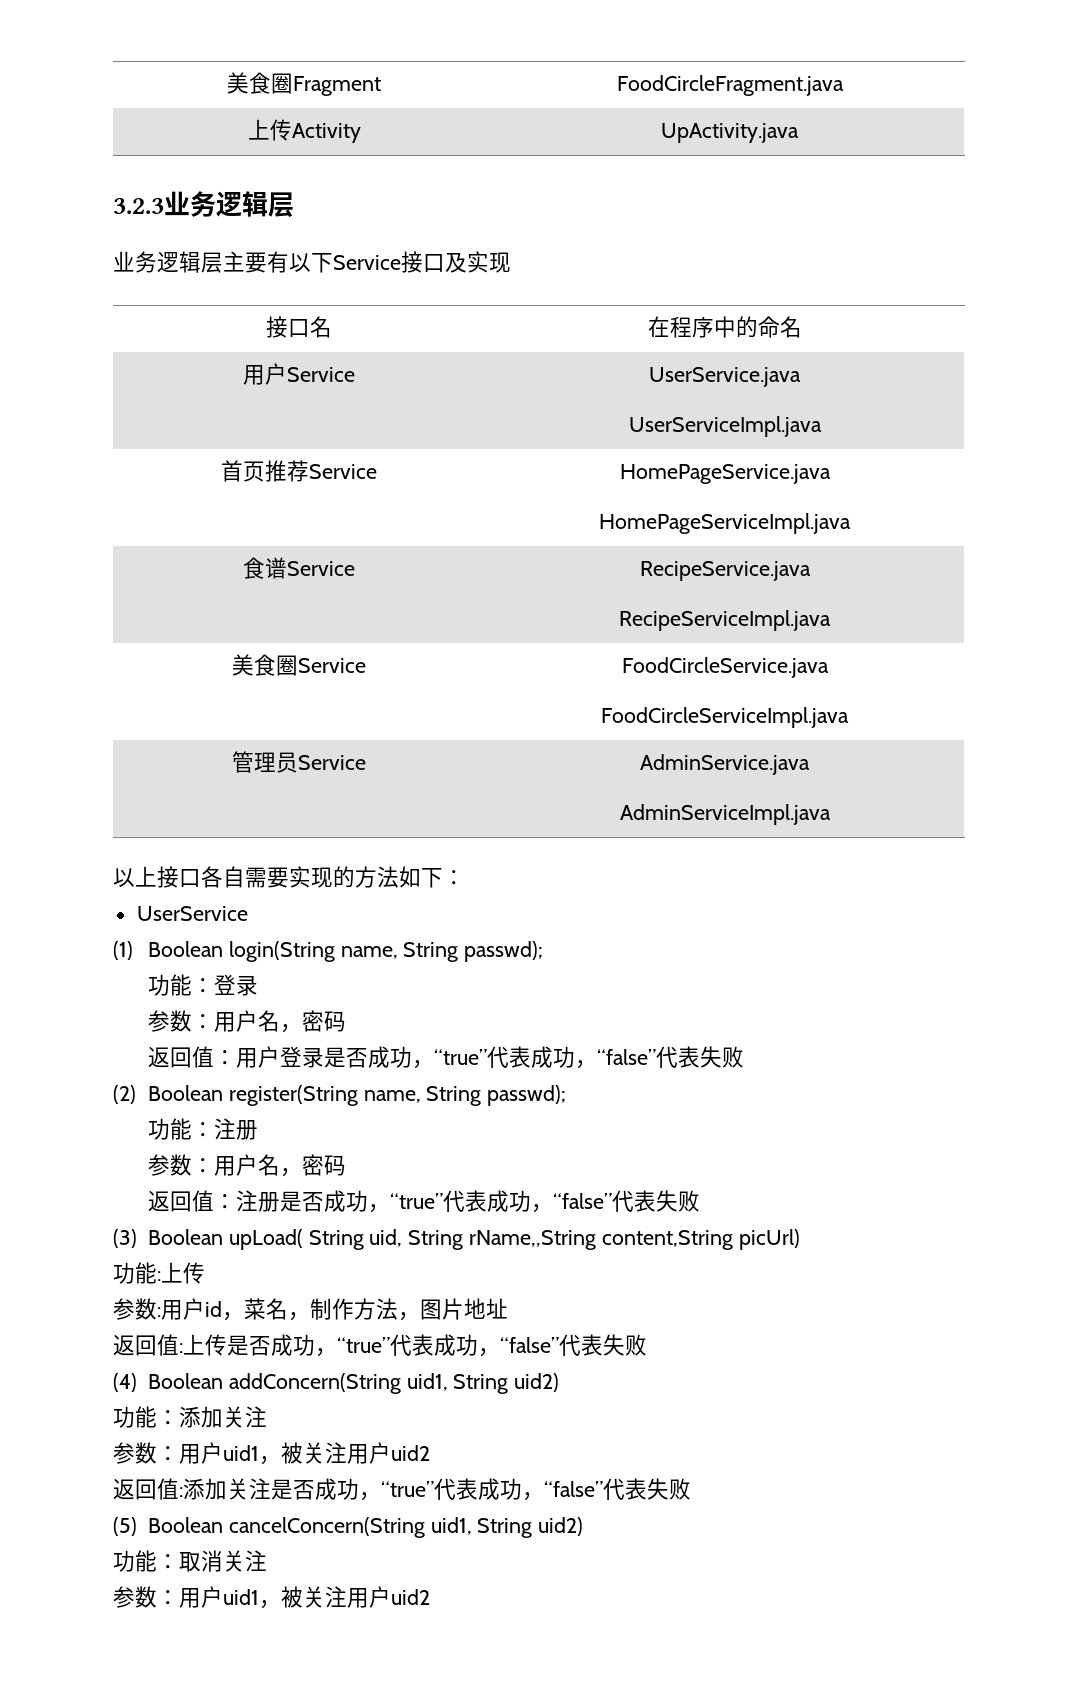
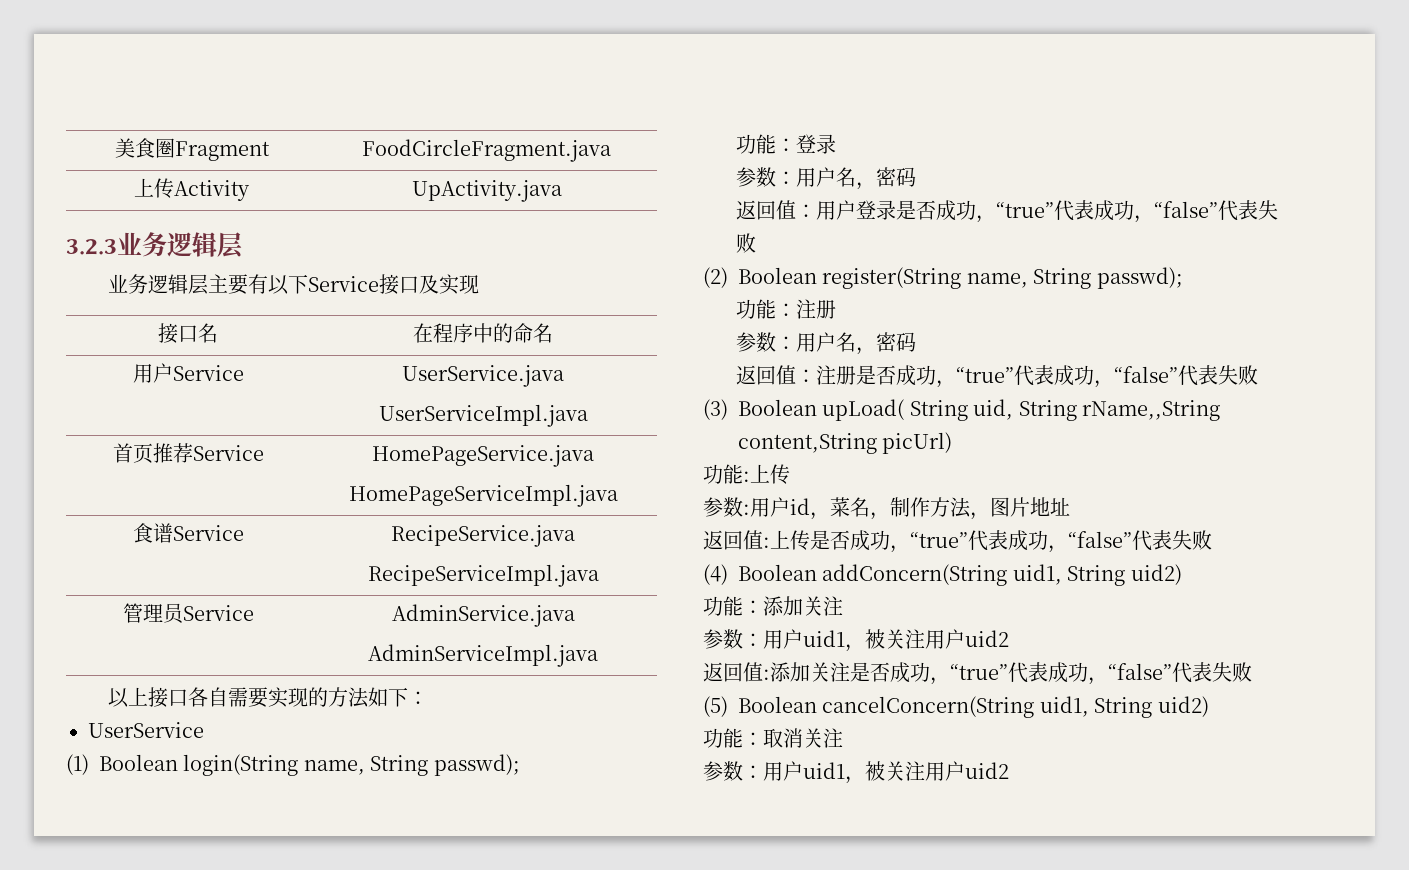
- 美食圈Service | FoodCircleService.java
- FoodCircleServiceImpl.java

